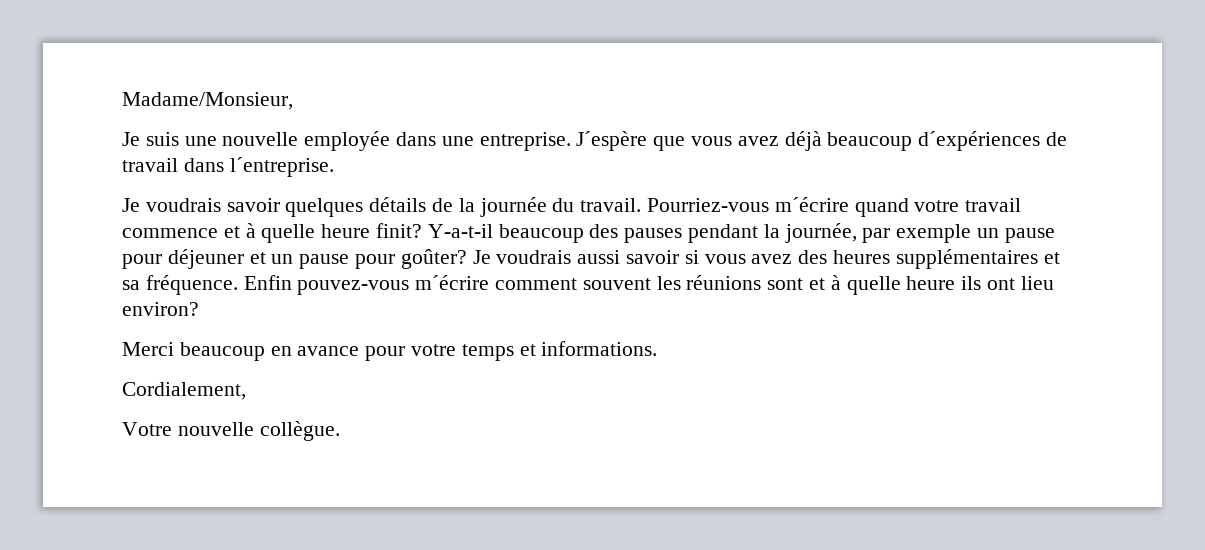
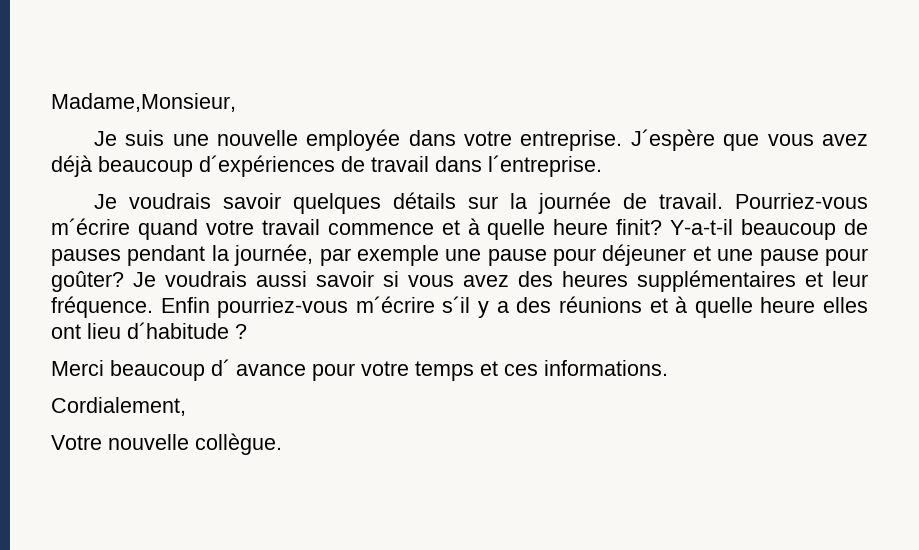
- Madame/Monsieur,
+ Madame,Monsieur,
- Je suis une nouvelle employée dans une entreprise.
+ Je suis une nouvelle employée dans votre entreprise.
- Je voudrais savoir quelques détails de la journée du travail.
+ Je voudrais savoir quelques détails sur la journée de travail.
- Y-a-t-il beaucoup des pauses pendant la journée, par exemple un pause pour déjeuner et un pause pour goûter?
+ Y-a-t-il beaucoup de pauses pendant la journée, par exemple une pause pour déjeuner et une pause pour goûter?
- Je voudrais aussi savoir si vous avez des heures supplémentaires et sa fréquence.
+ Je voudrais aussi savoir si vous avez des heures supplémentaires et leur fréquence.
- Enfin pouvez-vous m´écrire comment souvent les réunions sont et à quelle heure ils ont lieu environ?
+ Enfin pourriez-vous m´écrire s´il y a des réunions et à quelle heure elles ont lieu d´habitude ?
- Merci beaucoup en avance pour votre temps et informations.
+ Merci beaucoup d´ avance pour votre temps et ces informations.

